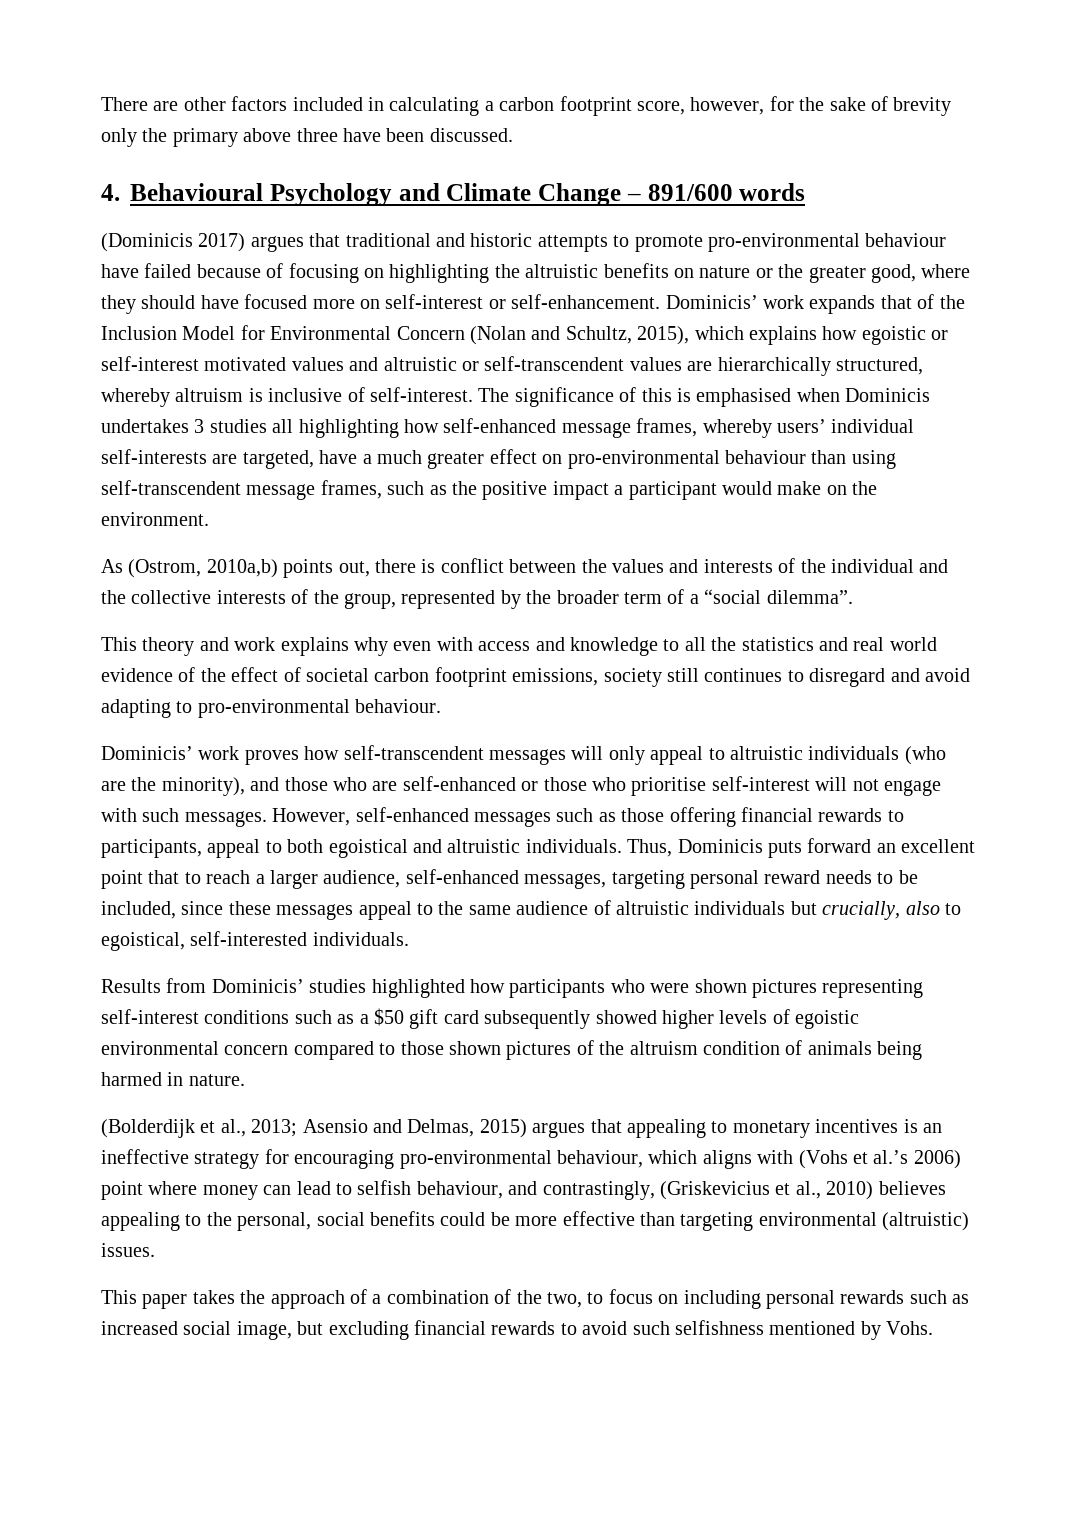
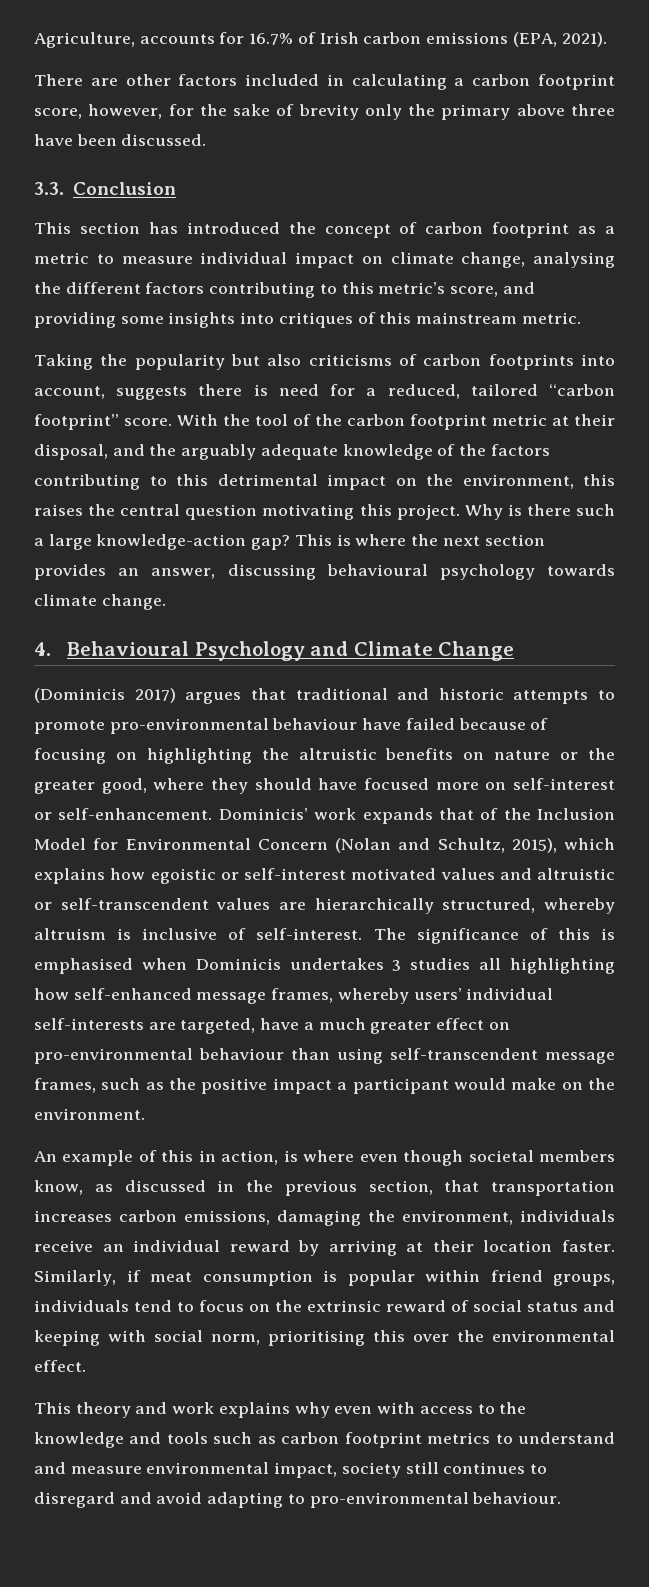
+ Agriculture, accounts for 16.7% of Irish carbon emissions (EPA, 2021).
+ 3.3. Conclusion
+ This section has introduced the concept of carbon footprint as a metric to measure individual impact on climate change, analysing the different factors contributing to this metric’s score, and providing some insights into critiques of this mainstream metric.
+ Taking the popularity but also criticisms of carbon footprints into account, suggests there is need for a reduced, tailored “carbon footprint” score. With the tool of the carbon footprint metric at their disposal, and the arguably adequate knowledge of the factors contributing to this detrimental impact on the environment, this raises the central question motivating this project. Why is there such a large knowledge-action gap? This is where the next section provides an answer, discussing behavioural psychology towards climate change.
- 4. Behavioural Psychology and Climate Change – 891/600 words
+ 4. Behavioural Psychology and Climate Change
- As (Ostrom, 2010a,b) points out, there is conflict between the values and interests of the individual and the collective interests of the group, represented by the broader term of a “social dilemma”.
+ An example of this in action, is where even though societal members know, as discussed in the previous section, that transportation increases carbon emissions, damaging the environment, individuals receive an individual reward by arriving at their location faster. Similarly, if meat consumption is popular within friend groups, individuals tend to focus on the extrinsic reward of social status and keeping with social norm, prioritising this over the environmental effect.
- This theory and work explains why even with access and knowledge to all the statistics and real world evidence of the effect of societal carbon footprint emissions, society still continues to disregard and avoid adapting to pro-environmental behaviour.
+ This theory and work explains why even with access to the knowledge and tools such as carbon footprint metrics to understand and measure environmental impact, society still continues to disregard and avoid adapting to pro-environmental behaviour.
- Dominicis’ work proves how self-transcendent messages will only appeal to altruistic individuals (who are the minority), and those who are self-enhanced or those who prioritise self-interest will not engage with such messages. However, self-enhanced messages such as those offering financial rewards to participants, appeal to both egoistical and altruistic individuals. Thus, Dominicis puts forward an excellent point that to reach a larger audience, self-enhanced messages, targeting personal reward needs to be included, since these messages appeal to the same audience of altruistic individuals but crucially, also to egoistical, self-interested individuals.
- Results from Dominicis’ studies highlighted how participants who were shown pictures representing self-interest conditions such as a $50 gift card subsequently showed higher levels of egoistic environmental concern compared to those shown pictures of the altruism condition of animals being harmed in nature.
- (Bolderdijk et al., 2013; Asensio and Delmas, 2015) argues that appealing to monetary incentives is an ineffective strategy for encouraging pro-environmental behaviour, which aligns with (Vohs et al.’s 2006) point where money can lead to selfish behaviour, and contrastingly, (Griskevicius et al., 2010) believes appealing to the personal, social benefits could be more effective than targeting environmental (altruistic) issues.
- This paper takes the approach of a combination of the two, to focus on including personal rewards such as increased social image, but excluding financial rewards to avoid such selfishness mentioned by Vohs.

